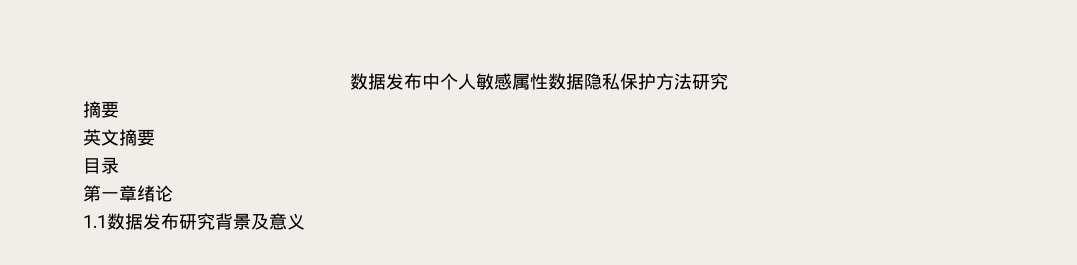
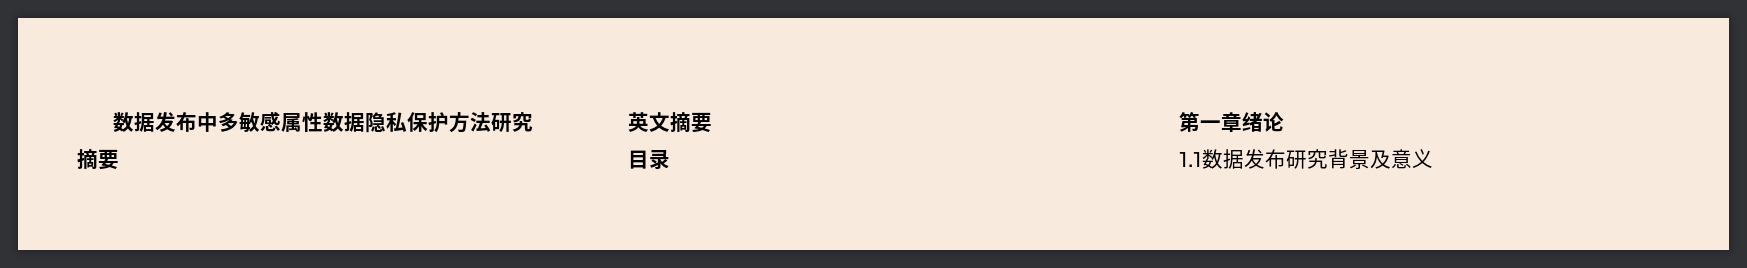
- 数据发布中个人敏感属性数据隐私保护方法研究
+ 数据发布中多敏感属性数据隐私保护方法研究

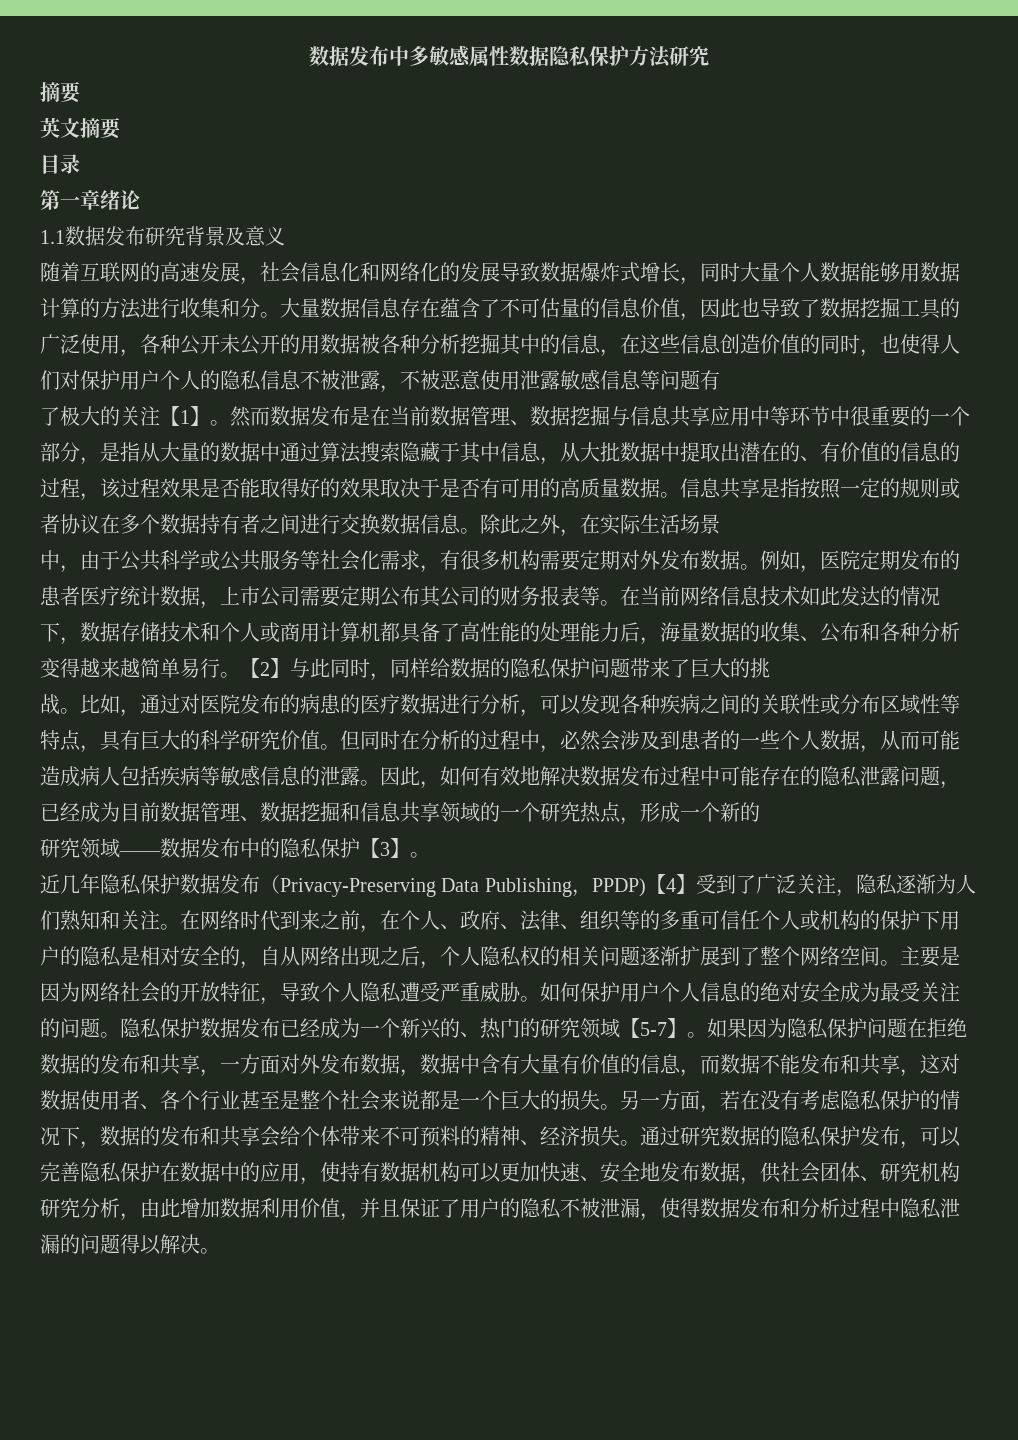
+ 随着互联网的高速发展，社会信息化和网络化的发展导致数据爆炸式增长，同时大量个人数据能够用数据计算的方法进行收集和分。大量数据信息存在蕴含了不可估量的信息价值，因此也导致了数据挖掘工具的广泛使用，各种公开未公开的用数据被各种分析挖掘其中的信息，在这些信息创造价值的同时，也使得人们对保护用户个人的隐私信息不被泄露，不被恶意使用泄露敏感信息等问题有
+ 了极大的关注【1】。然而数据发布是在当前数据管理、数据挖掘与信息共享应用中等环节中很重要的一个部分，是指从大量的数据中通过算法搜索隐藏于其中信息，从大批数据中提取出潜在的、有价值的信息的过程，该过程效果是否能取得好的效果取决于是否有可用的高质量数据。信息共享是指按照一定的规则或者协议在多个数据持有者之间进行交换数据信息。除此之外，在实际生活场景
+ 中，由于公共科学或公共服务等社会化需求，有很多机构需要定期对外发布数据。例如，医院定期发布的患者医疗统计数据，上市公司需要定期公布其公司的财务报表等。在当前网络信息技术如此发达的情况下，数据存储技术和个人或商用计算机都具备了高性能的处理能力后，海量数据的收集、公布和各种分析变得越来越简单易行。【2】与此同时，同样给数据的隐私保护问题带来了巨大的挑
+ 战。比如，通过对医院发布的病患的医疗数据进行分析，可以发现各种疾病之间的关联性或分布区域性等特点，具有巨大的科学研究价值。但同时在分析的过程中，必然会涉及到患者的一些个人数据，从而可能造成病人包括疾病等敏感信息的泄露。因此，如何有效地解决数据发布过程中可能存在的隐私泄露问题，已经成为目前数据管理、数据挖掘和信息共享领域的一个研究热点，形成一个新的
+ 研究领域——数据发布中的隐私保护【3】。
+ 近几年隐私保护数据发布（Privacy-Preserving Data Publishing，PPDP)【4】受到了广泛关注，隐私逐渐为人们熟知和关注。在网络时代到来之前，在个人、政府、法律、组织等的多重可信任个人或机构的保护下用户的隐私是相对安全的，自从网络出现之后，个人隐私权的相关问题逐渐扩展到了整个网络空间。主要是因为网络社会的开放特征，导致个人隐私遭受严重威胁。如何保护用户个人信息的绝对安全成为最受关注的问题。隐私保护数据发布已经成为一个新兴的、热门的研究领域【5-7】。如果因为隐私保护问题在拒绝数据的发布和共享，一方面对外发布数据，数据中含有大量有价值的信息，而数据不能发布和共享，这对数据使用者、各个行业甚至是整个社会来说都是一个巨大的损失。另一方面，若在没有考虑隐私保护的情况下，数据的发布和共享会给个体带来不可预料的精神、经济损失。通过研究数据的隐私保护发布，可以完善隐私保护在数据中的应用，使持有数据机构可以更加快速、安全地发布数据，供社会团体、研究机构研究分析，由此增加数据利用价值，并且保证了用户的隐私不被泄漏，使得数据发布和分析过程中隐私泄漏的问题得以解决。

